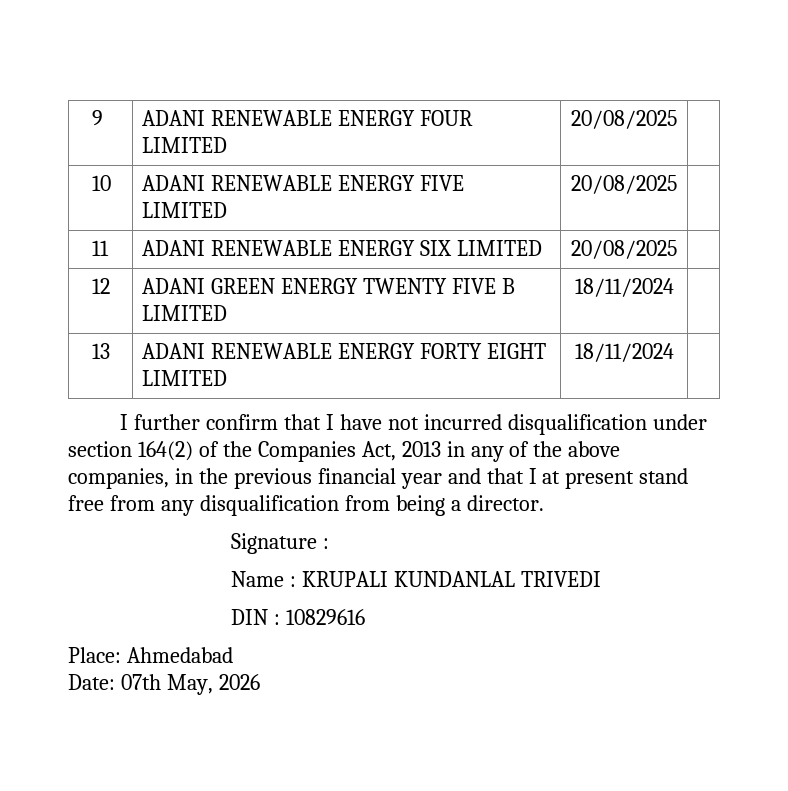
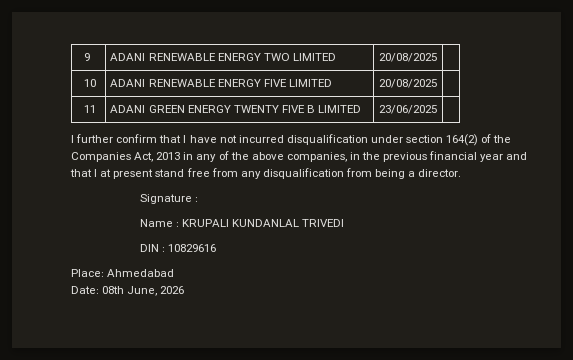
- 9 | ADANI RENEWABLE ENERGY FOUR LIMITED | 20/08/2025 |
+ 9 | ADANI RENEWABLE ENERGY TWO LIMITED | 20/08/2025 |
- 11 | ADANI RENEWABLE ENERGY SIX LIMITED | 20/08/2025 |
- 12 | ADANI GREEN ENERGY TWENTY FIVE B LIMITED | 18/11/2024 |
- 13 | ADANI RENEWABLE ENERGY FORTY EIGHT LIMITED | 18/11/2024 |
+ 11 | ADANI GREEN ENERGY TWENTY FIVE B LIMITED | 23/06/2025 |
- Date: 07th May, 2026
+ Date: 08th June, 2026

